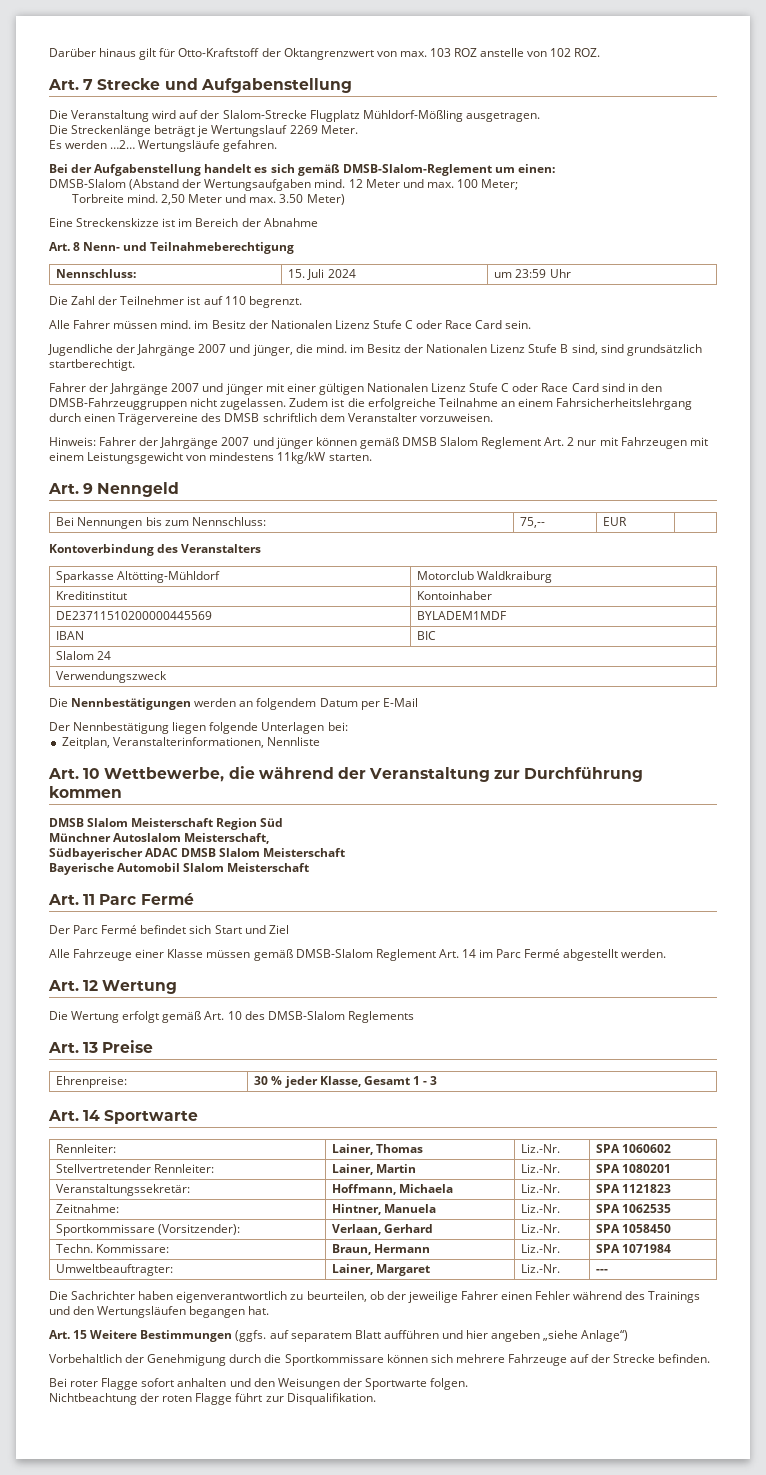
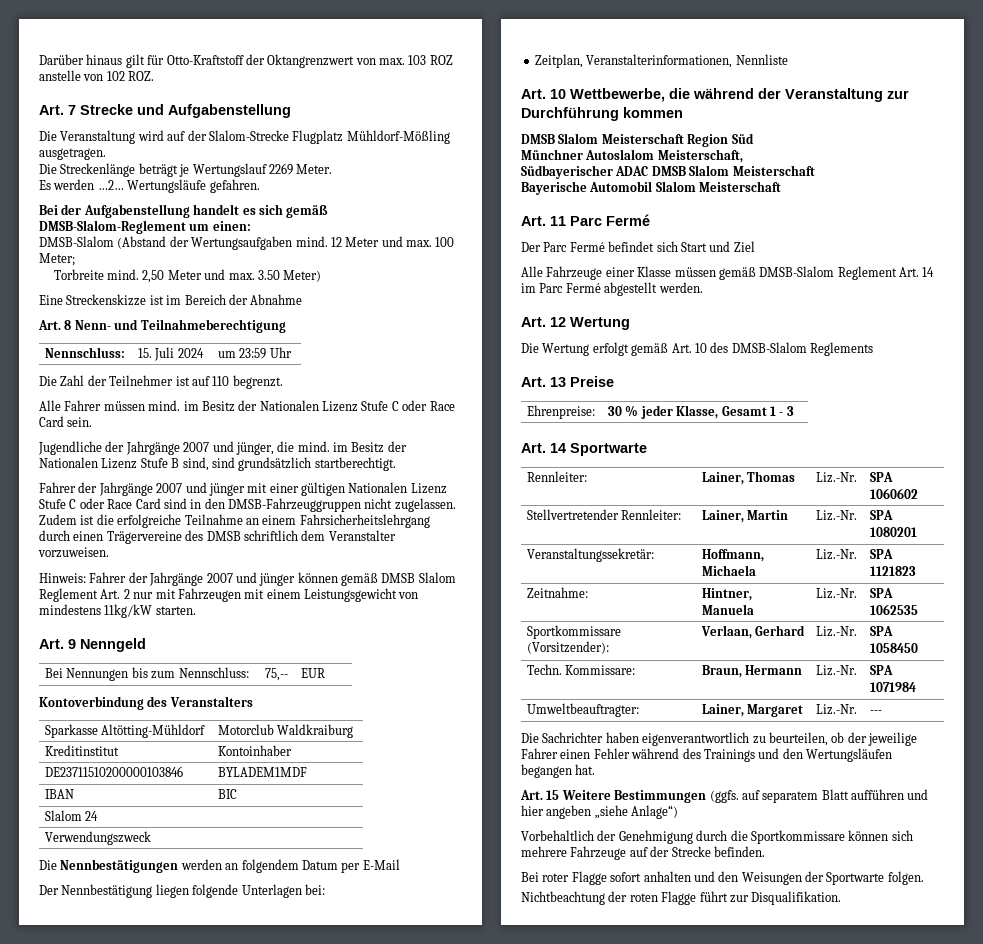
- DE23711510200000445569 | BYLADEM1MDF
+ DE23711510200000103846 | BYLADEM1MDF

